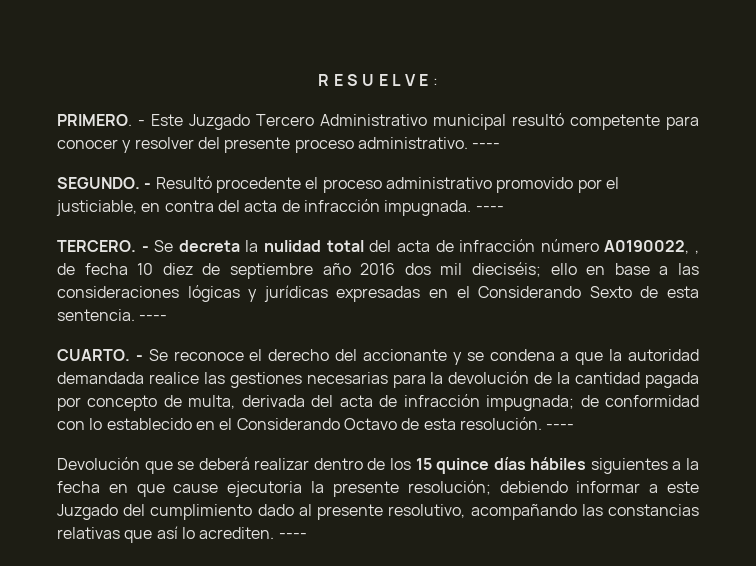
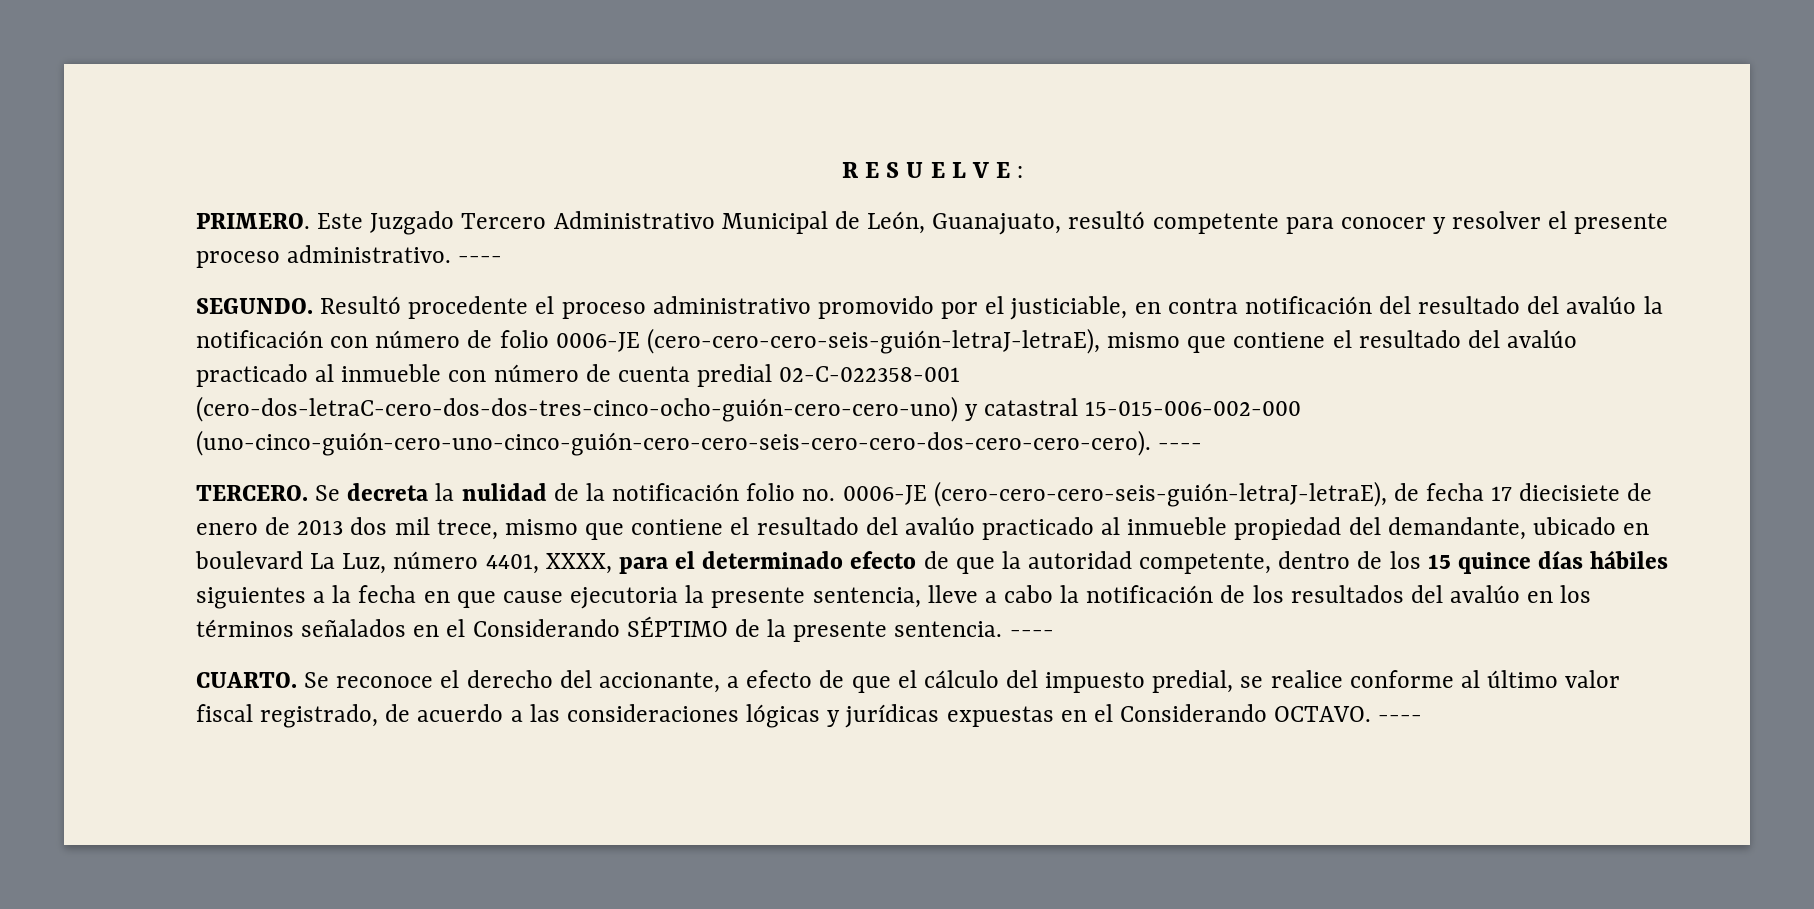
- - Este Juzgado Tercero Administrativo municipal resultó competente para conocer y resolver del presente proceso administrativo.
+ Este Juzgado Tercero Administrativo Municipal de León, Guanajuato, resultó competente para conocer y resolver el presente proceso administrativo.
- - Resultó procedente el proceso administrativo promovido por el justiciable, en contra del acta de infracción impugnada.
+ Resultó procedente el proceso administrativo promovido por el justiciable, en contra notificación del resultado del avalúo la notificación con número de folio 0006-JE (cero-cero-cero-seis-guión-letraJ-letraE), mismo que contiene el resultado del avalúo practicado al inmueble con número de cuenta predial 02-C-022358-001 (cero-dos-letraC-cero-dos-dos-tres-cinco-ocho-guión-cero-cero-uno) y catastral 15-015-006-002-000 (uno-cinco-guión-cero-uno-cinco-guión-cero-cero-seis-cero-cero-dos-cero-cero-cero).
- - Se decreta la nulidad total del acta de infracción número A0190022, , de fecha 10 diez de septiembre año 2016 dos mil dieciséis; ello en base a las consideraciones lógicas y jurídicas expresadas en el Considerando Sexto de esta sentencia. ----
- CUARTO. - Se reconoce el derecho del accionante y se condena a que la autoridad demandada realice las gestiones necesarias para la devolución de la cantidad pagada por concepto de multa, derivada del acta de infracción impugnada; de conformidad con lo establecido en el Considerando Octavo de esta resolución. ----
- Devolución que se deberá realizar dentro de los 15 quince días hábiles siguientes a la fecha en que cause ejecutoria la presente resolución; debiendo informar a este Juzgado del cumplimiento dado al presente resolutivo, acompañando las constancias relativas que así lo acrediten.
+ Se decreta la nulidad de la notificación folio no. 0006-JE (cero-cero-cero-seis-guión-letraJ-letraE), de fecha 17 diecisiete de enero de 2013 dos mil trece, mismo que contiene el resultado del avalúo practicado al inmueble propiedad del demandante, ubicado en boulevard La Luz, número 4401, XXXX, para el determinado efecto de que la autoridad competente, dentro de los 15 quince días hábiles siguientes a la fecha en que cause ejecutoria la presente sentencia, lleve a cabo la notificación de los resultados del avalúo en los términos señalados en el Considerando SÉPTIMO de la presente sentencia. ----
+ CUARTO. Se reconoce el derecho del accionante, a efecto de que el cálculo del impuesto predial, se realice conforme al último valor fiscal registrado, de acuerdo a las consideraciones lógicas y jurídicas expuestas en el Considerando OCTAVO.

